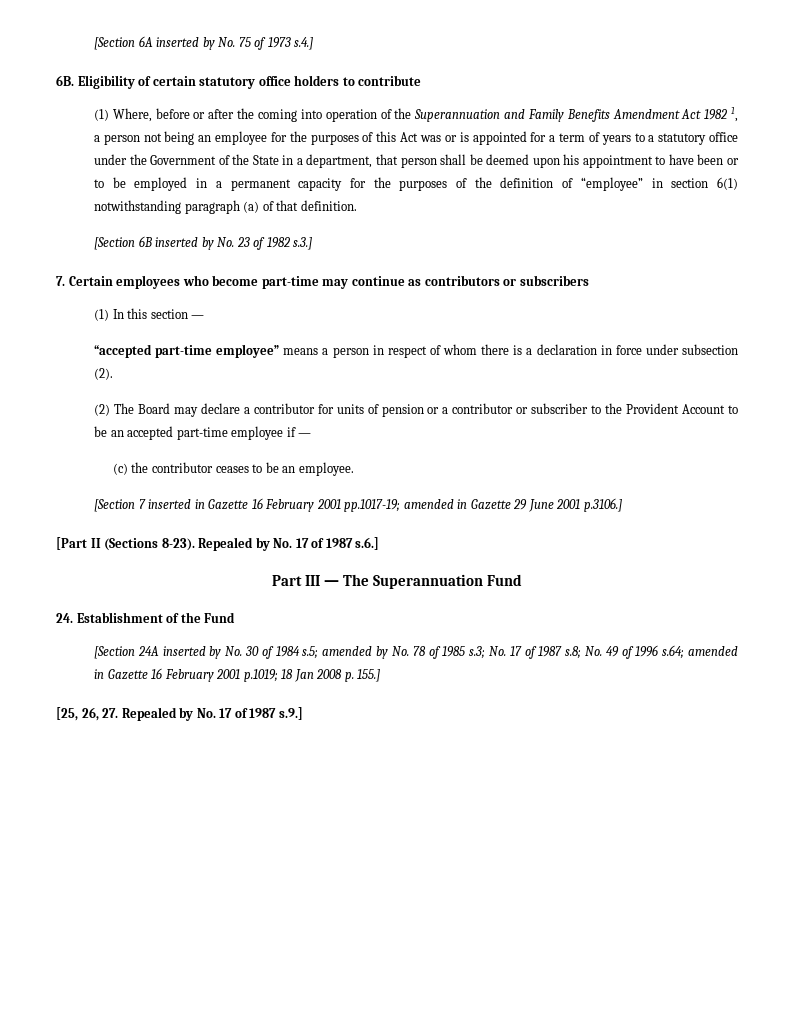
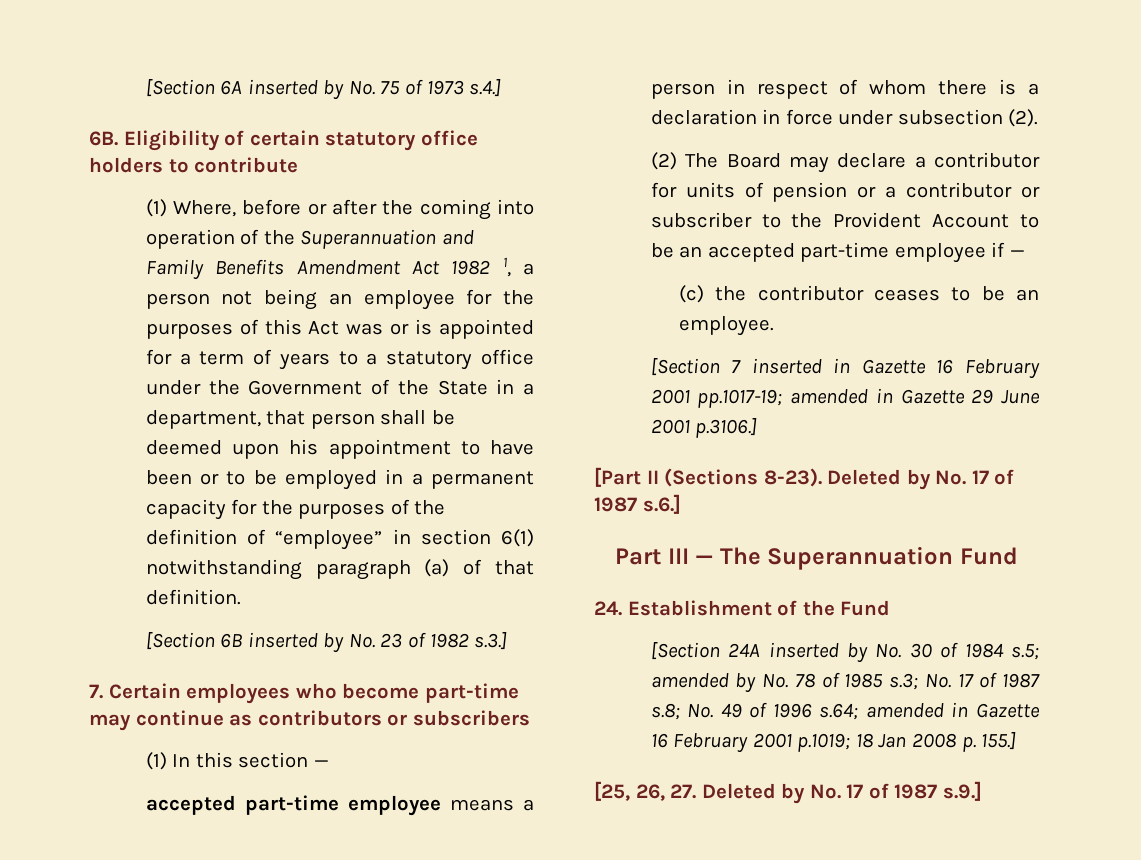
- “accepted part-time employee” means a person in respect of whom there is a declaration in force under subsection (2).
+ accepted part-time employee means a person in respect of whom there is a declaration in force under subsection (2).
- Repealed by No. 17 of 1987 s.6.]
+ Deleted by No. 17 of 1987 s.6.]
- [25, 26, 27. Repealed by No. 17 of 1987 s.9.]
+ [25, 26, 27. Deleted by No. 17 of 1987 s.9.]

